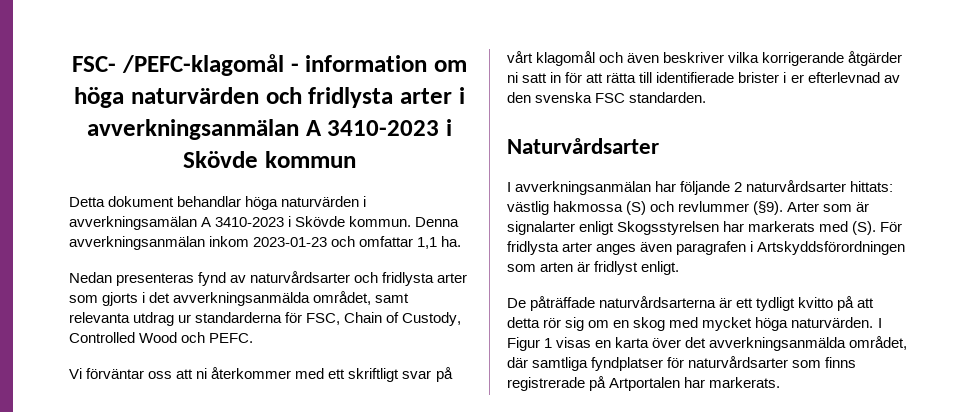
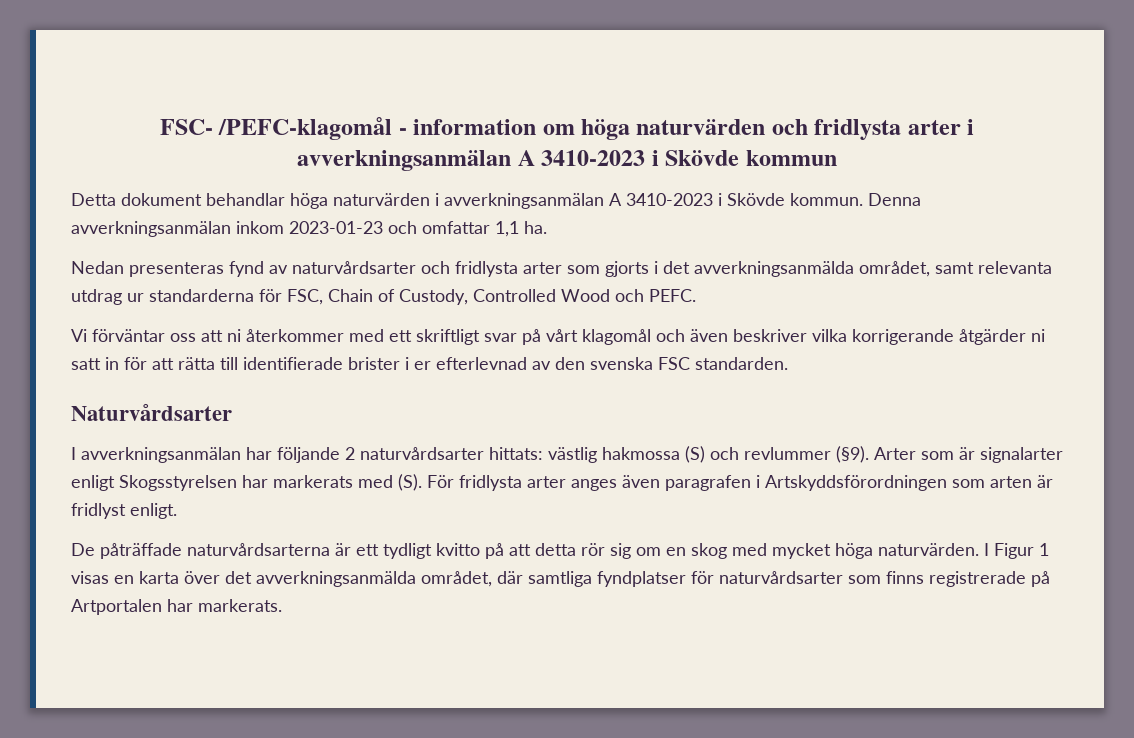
- Detta dokument behandlar höga naturvärden i avverkningsamälan A 3410-2023 i Skövde kommun.
+ Detta dokument behandlar höga naturvärden i avverkningsanmälan A 3410-2023 i Skövde kommun.

